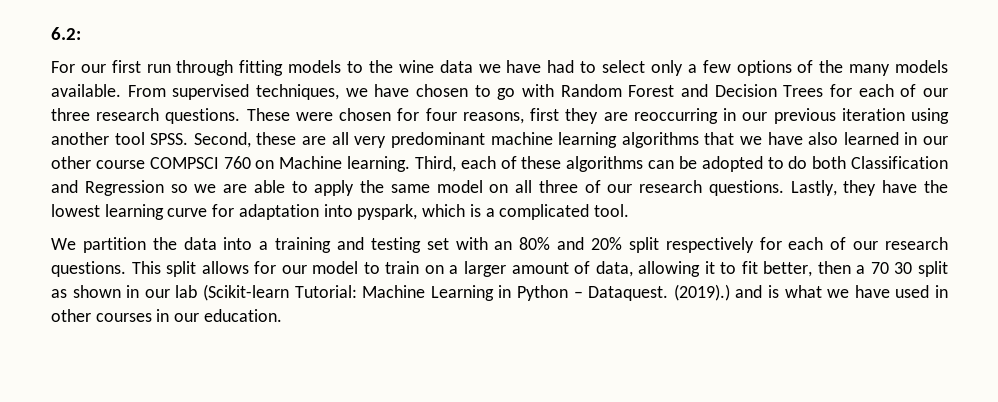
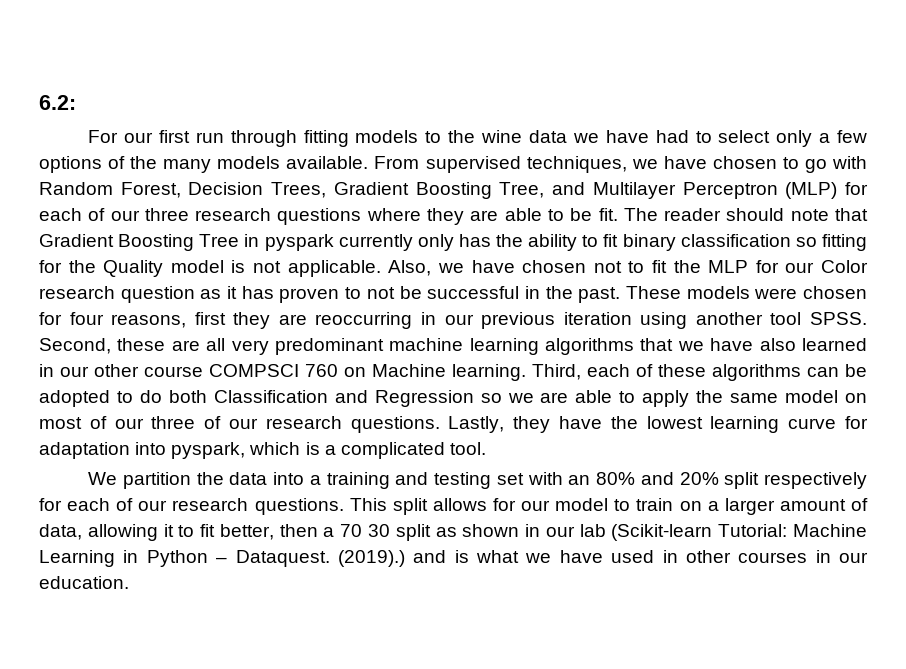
- From supervised techniques, we have chosen to go with Random Forest and Decision Trees for each of our three research questions. These were chosen for four reasons, first they are reoccurring in our previous iteration using another tool SPSS.
+ From supervised techniques, we have chosen to go with Random Forest, Decision Trees, Gradient Boosting Tree, and Multilayer Perceptron (MLP) for each of our three research questions where they are able to be fit. The reader should note that Gradient Boosting Tree in pyspark currently only has the ability to fit binary classification so fitting for the Quality model is not applicable. Also, we have chosen not to fit the MLP for our Color research question as it has proven to not be successful in the past. These models were chosen for four reasons, first they are reoccurring in our previous iteration using another tool SPSS.
- Third, each of these algorithms can be adopted to do both Classification and Regression so we are able to apply the same model on all three of our research questions.
+ Third, each of these algorithms can be adopted to do both Classification and Regression so we are able to apply the same model on most of our three of our research questions.

